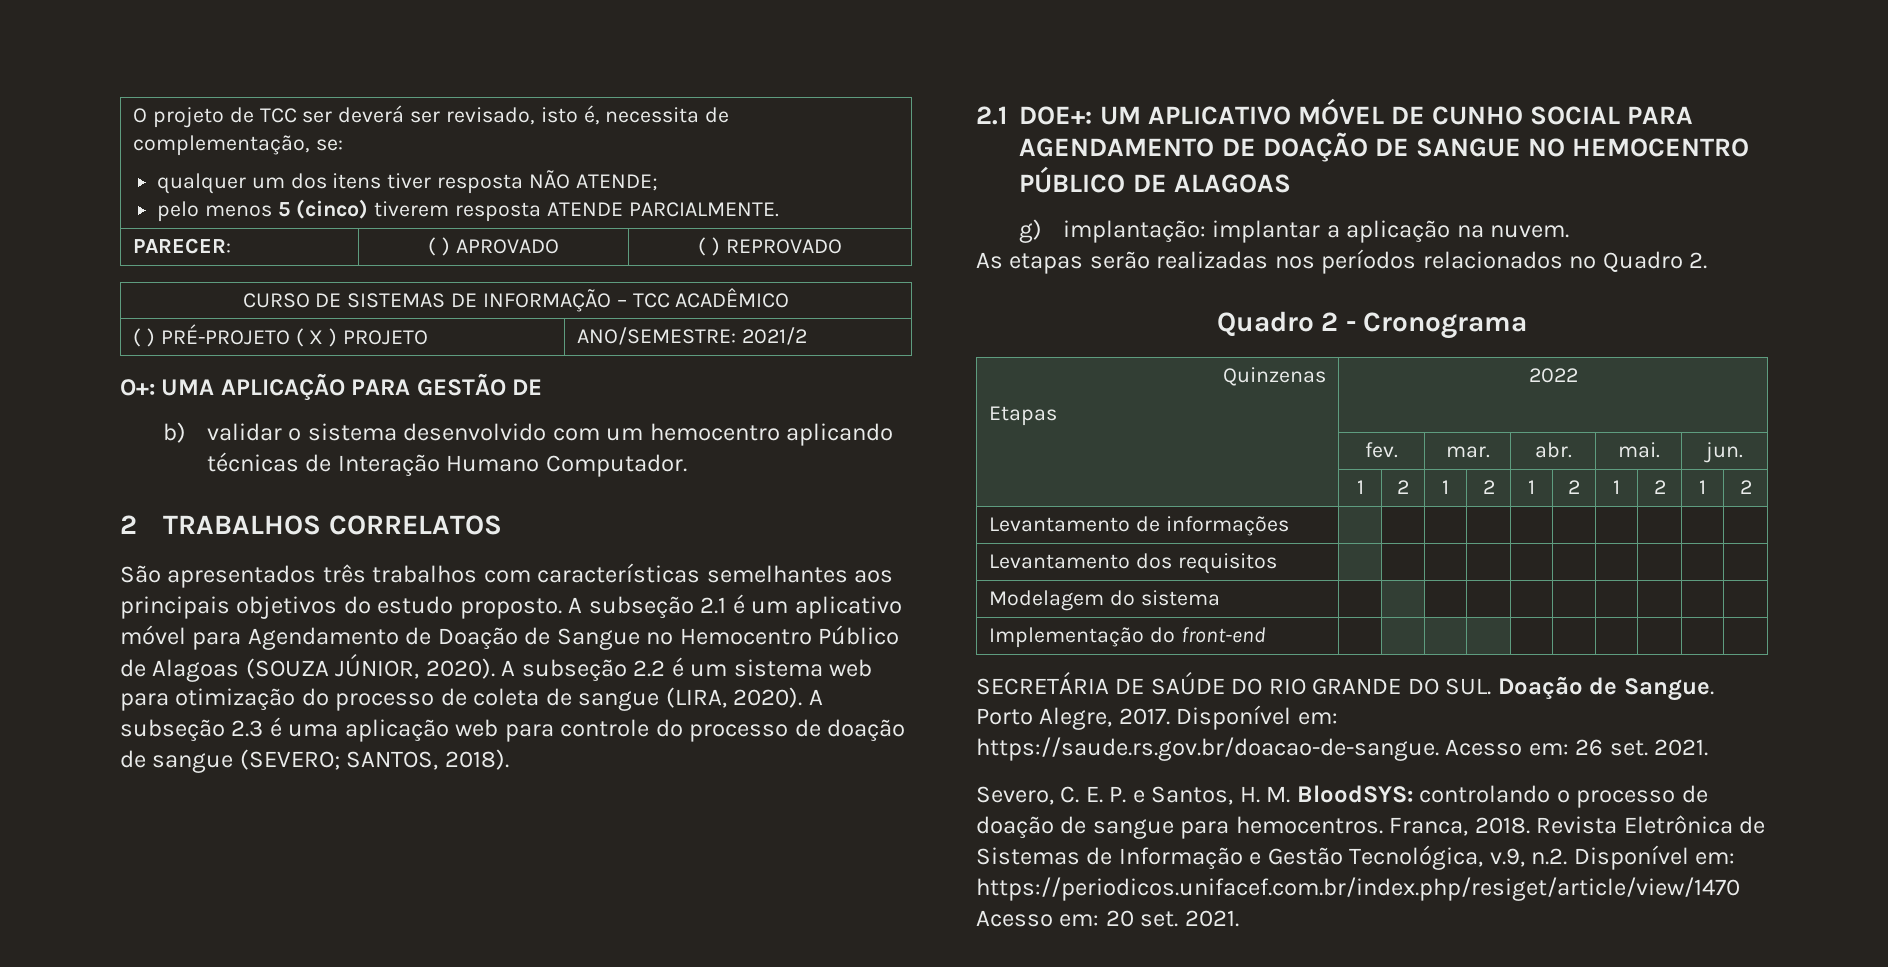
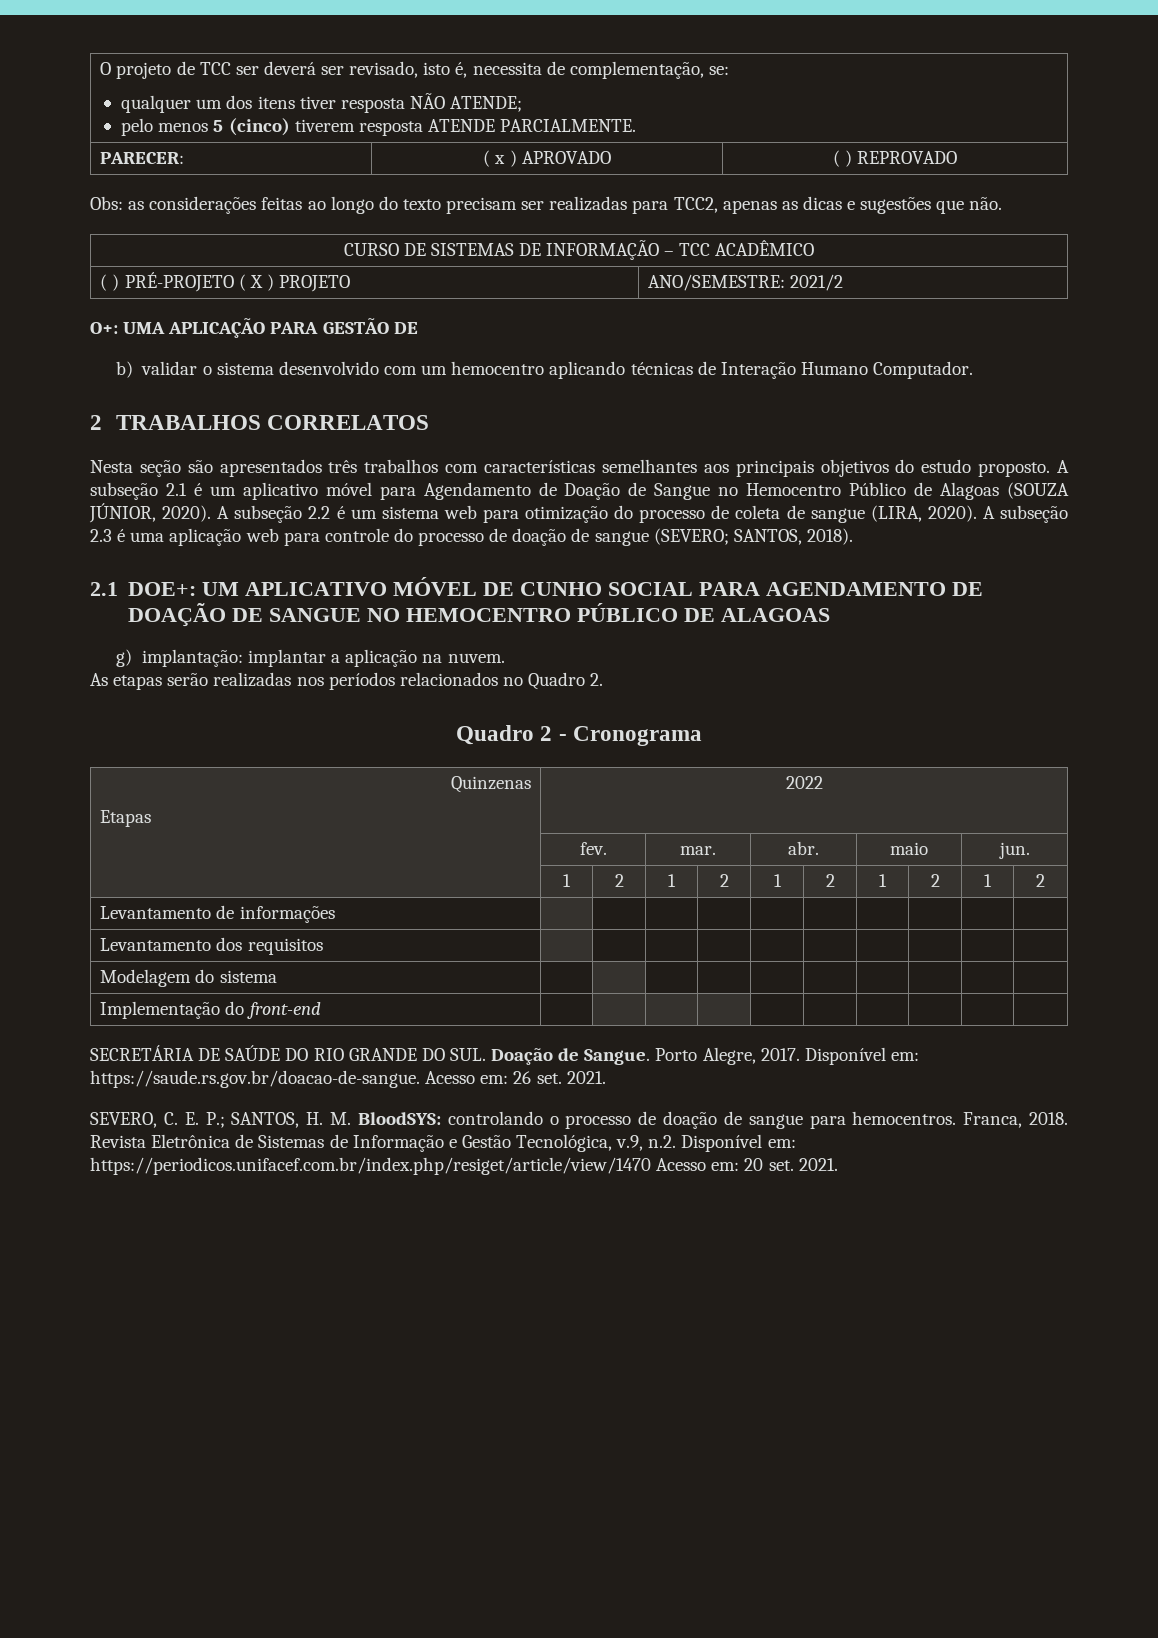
- PARECER: | ( ) APROVADO | ( ) REPROVADO
+ PARECER: | ( x ) APROVADO | ( ) REPROVADO
+ Obs: as considerações feitas ao longo do texto precisam ser realizadas para TCC2, apenas as dicas e sugestões que não.
- São apresentados três trabalhos com características semelhantes aos principais objetivos do estudo proposto.
+ Nesta seção são apresentados três trabalhos com características semelhantes aos principais objetivos do estudo proposto.
- | fev. | mar. | abr. | mai. | jun.
+ | fev. | mar. | abr. | maio | jun.
- Severo, C. E. P. e Santos, H. M. BloodSYS: controlando o processo de doação de sangue para hemocentros.
+ SEVERO, C. E. P.; SANTOS, H. M. BloodSYS: controlando o processo de doação de sangue para hemocentros.

